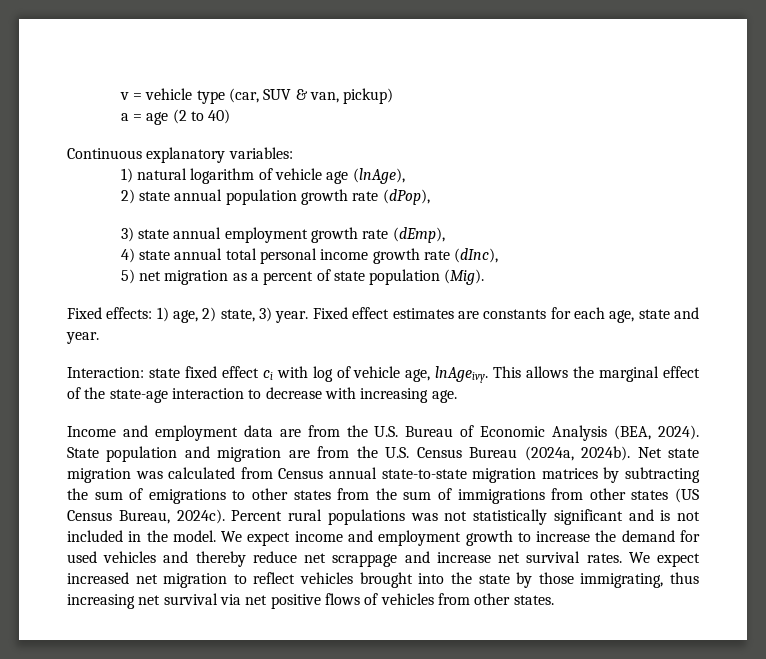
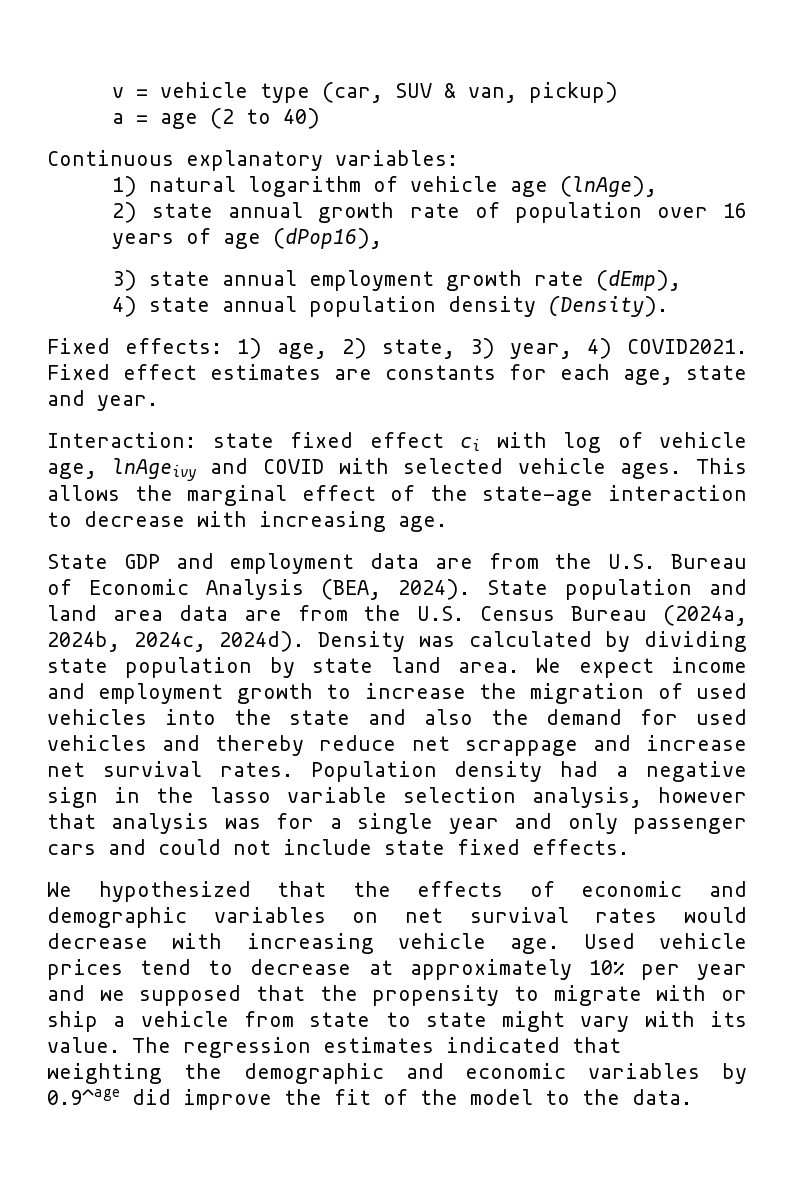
- 2) state annual population growth rate (dPop),
+ 2) state annual growth rate of population over 16 years of age (dPop16),
- 4) state annual total personal income growth rate (dInc),
- 5) net migration as a percent of state population (Mig).
+ 4) state annual population density (Density).
- Fixed effects: 1) age, 2) state, 3) year.
+ Fixed effects: 1) age, 2) state, 3) year, 4) COVID2021.
- Interaction: state fixed effect ci with log of vehicle age, lnAgeivy.
+ Interaction: state fixed effect ci with log of vehicle age, lnAgeivy and COVID with selected vehicle ages.
- Income and employment data are from the U.S. Bureau of Economic Analysis (BEA, 2024).
+ State GDP and employment data are from the U.S. Bureau of Economic Analysis (BEA, 2024).
- State population and migration are from the U.S. Census Bureau (2024a, 2024b). Net state migration was calculated from Census annual state-to-state migration matrices by subtracting the sum of emigrations to other states from the sum of immigrations from other states (US Census Bureau, 2024c). Percent rural populations was not statistically significant and is not included in the model.
+ State population and land area data are from the U.S. Census Bureau (2024a, 2024b, 2024c, 2024d). Density was calculated by dividing state population by state land area.
- We expect income and employment growth to increase the demand for used vehicles and thereby reduce net scrappage and increase net survival rates.
+ We expect income and employment growth to increase the migration of used vehicles into the state and also the demand for used vehicles and thereby reduce net scrappage and increase net survival rates.
- We expect increased net migration to reflect vehicles brought into the state by those immigrating, thus increasing net survival via net positive flows of vehicles from other states.
+ Population density had a negative sign in the lasso variable selection analysis, however that analysis was for a single year and only passenger cars and could not include state fixed effects.
+ We hypothesized that the effects of economic and demographic variables on net survival rates would decrease with increasing vehicle age. Used vehicle prices tend to decrease at approximately 10% per year and we supposed that the propensity to migrate with or ship a vehicle from state to state might vary with its value. The regression estimates indicated that weighting the demographic and economic variables by 0.9^age did improve the fit of the model to the data.

